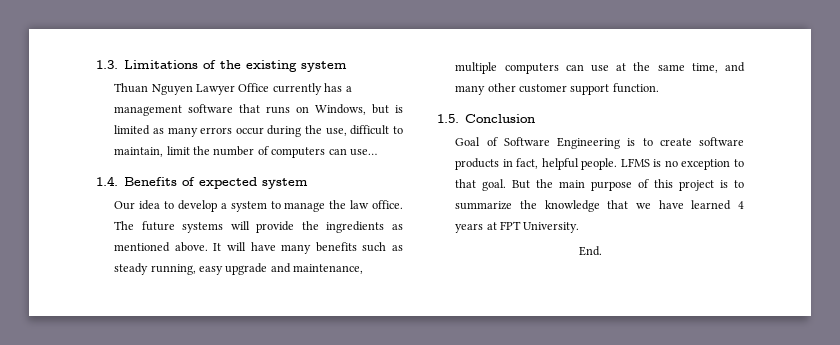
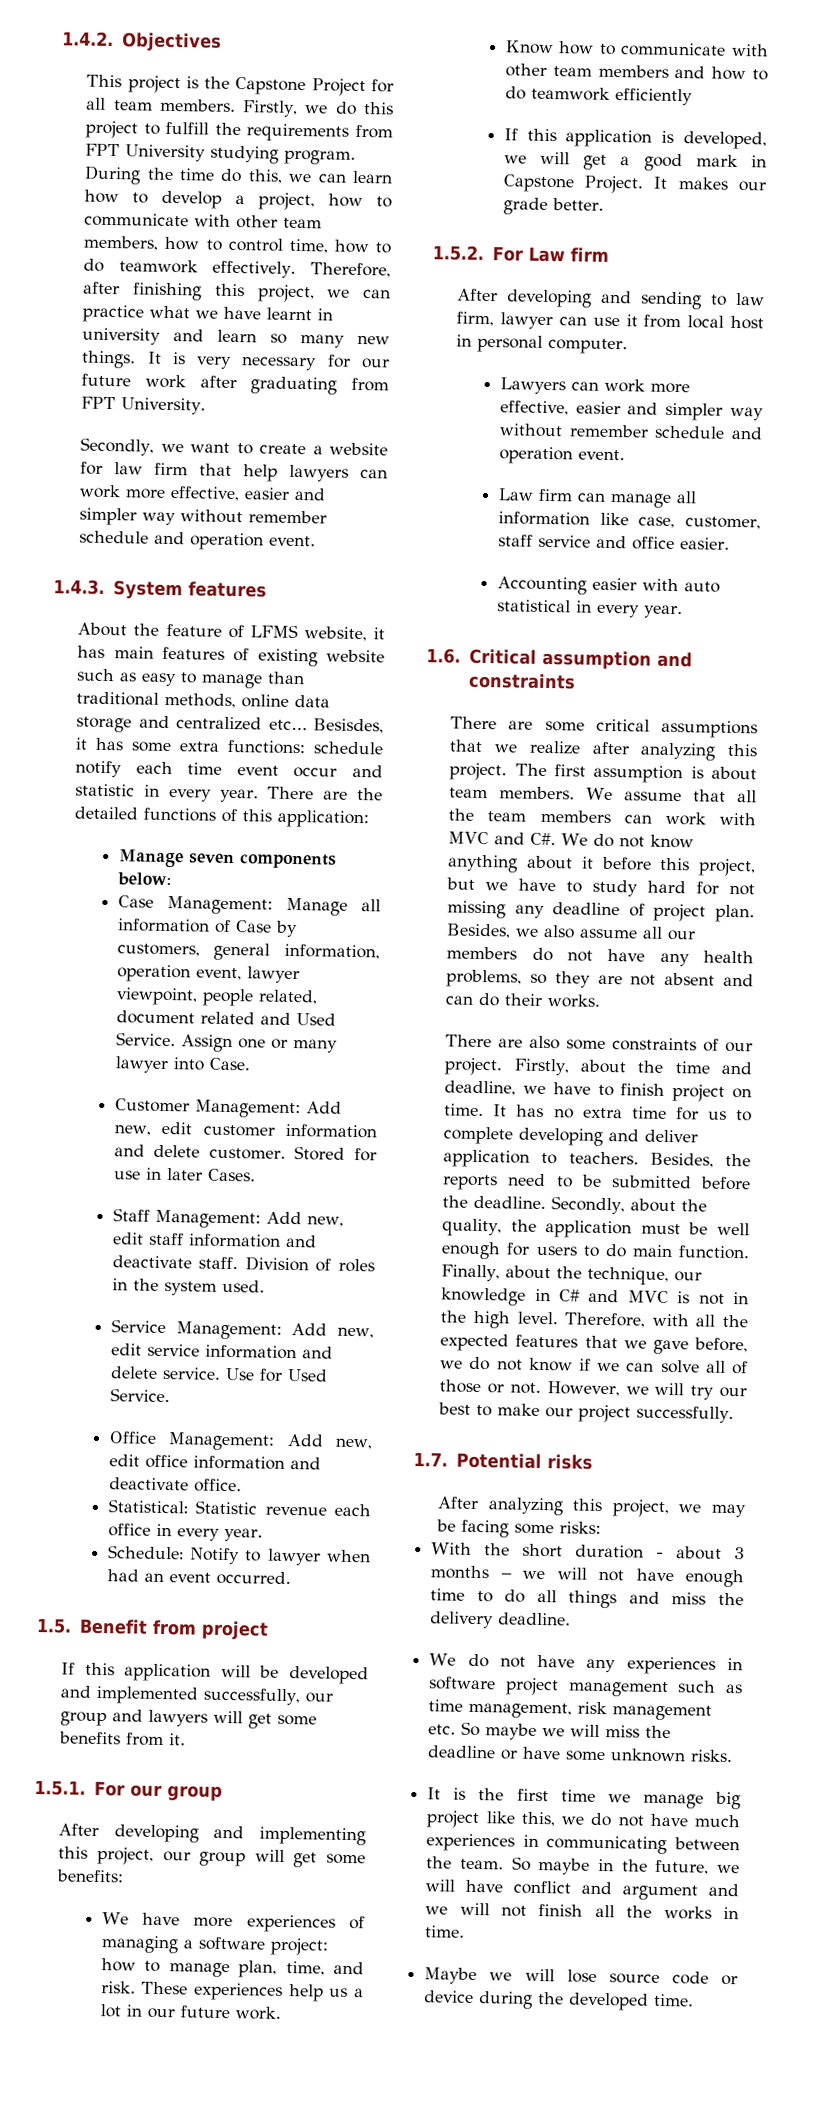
- 1.3. Limitations of the existing system
- Thuan Nguyen Lawyer Office currently has a management software that runs on Windows, but is limited as many errors occur during the use, difficult to maintain, limit the number of computers can use…
- 1.4. Benefits of expected system
- Our idea to develop a system to manage the law office. The future systems will provide the ingredients as mentioned above. It will have many benefits such as steady running, easy upgrade and maintenance, multiple computers can use at the same time, and many other customer support function.
- 1.5. Conclusion
- Goal of Software Engineering is to create software products in fact, helpful people. LFMS is no exception to that goal. But the main purpose of this project is to summarize the knowledge that we have learned 4 years at FPT University.
- End.
+ 1.4.2. Objectives
+ This project is the Capstone Project for all team members. Firstly, we do this project to fulfill the requirements from FPT University studying program. During the time do this, we can learn how to develop a project, how to communicate with other team members, how to control time, how to do teamwork effectively. Therefore, after finishing this project, we can practice what we have learnt in university and learn so many new things. It is very necessary for our future work after graduating from FPT University.
+ Secondly, we want to create a website for law firm that help lawyers can work more effective, easier and simpler way without remember schedule and operation event.
+ 1.4.3. System features
+ About the feature of LFMS website, it has main features of existing website such as easy to manage than traditional methods, online data storage and centralized etc… Besisdes, it has some extra functions: schedule notify each time event occur and statistic in every year. There are the detailed functions of this application:
+ Manage seven components below:
+ Case Management: Manage all information of Case by customers, general information, operation event, lawyer viewpoint, people related, document related and Used Service. Assign one or many lawyer into Case.
+ Customer Management: Add new, edit customer information and delete customer. Stored for use in later Cases.
+ Staff Management: Add new, edit staff information and deactivate staff. Division of roles in the system used.
+ Service Management: Add new, edit service information and delete service. Use for Used Service.
+ Office Management: Add new, edit office information and deactivate office.
+ Statistical: Statistic revenue each office in every year.
+ Schedule: Notify to lawyer when had an event occurred.
+ 1.5. Benefit from project
+ If this application will be developed and implemented successfully, our group and lawyers will get some benefits from it.
+ 1.5.1. For our group
+ After developing and implementing this project, our group will get some benefits:
+ We have more experiences of managing a software project: how to manage plan, time, and risk. These experiences help us a lot in our future work.
+ Know how to communicate with other team members and how to do teamwork efficiently
+ If this application is developed, we will get a good mark in Capstone Project. It makes our grade better.
+ 1.5.2. For Law firm
+ After developing and sending to law firm, lawyer can use it from local host in personal computer.
+ Lawyers can work more effective, easier and simpler way without remember schedule and operation event.
+ Law firm can manage all information like case, customer, staff service and office easier.
+ Accounting easier with auto statistical in every year.
+ 1.6. Critical assumption and constraints
+ There are some critical assumptions that we realize after analyzing this project. The first assumption is about team members. We assume that all the team members can work with MVC and C#. We do not know anything about it before this project, but we have to study hard for not missing any deadline of project plan. Besides, we also assume all our members do not have any health problems, so they are not absent and can do their works.
+ There are also some constraints of our project. Firstly, about the time and deadline, we have to finish project on time. It has no extra time for us to complete developing and deliver application to teachers. Besides, the reports need to be submitted before the deadline. Secondly, about the quality, the application must be well enough for users to do main function. Finally, about the technique, our knowledge in C# and MVC is not in the high level. Therefore, with all the expected features that we gave before, we do not know if we can solve all of those or not. However, we will try our best to make our project successfully.
+ 1.7. Potential risks
+ After analyzing this project, we may be facing some risks:
+ With the short duration - about 3 months – we will not have enough time to do all things and miss the delivery deadline.
+ We do not have any experiences in software project management such as time management, risk management etc. So maybe we will miss the deadline or have some unknown risks.
+ It is the first time we manage big project like this, we do not have much experiences in communicating between the team. So maybe in the future, we will have conflict and argument and we will not finish all the works in time.
+ Maybe we will lose source code or device during the developed time.

